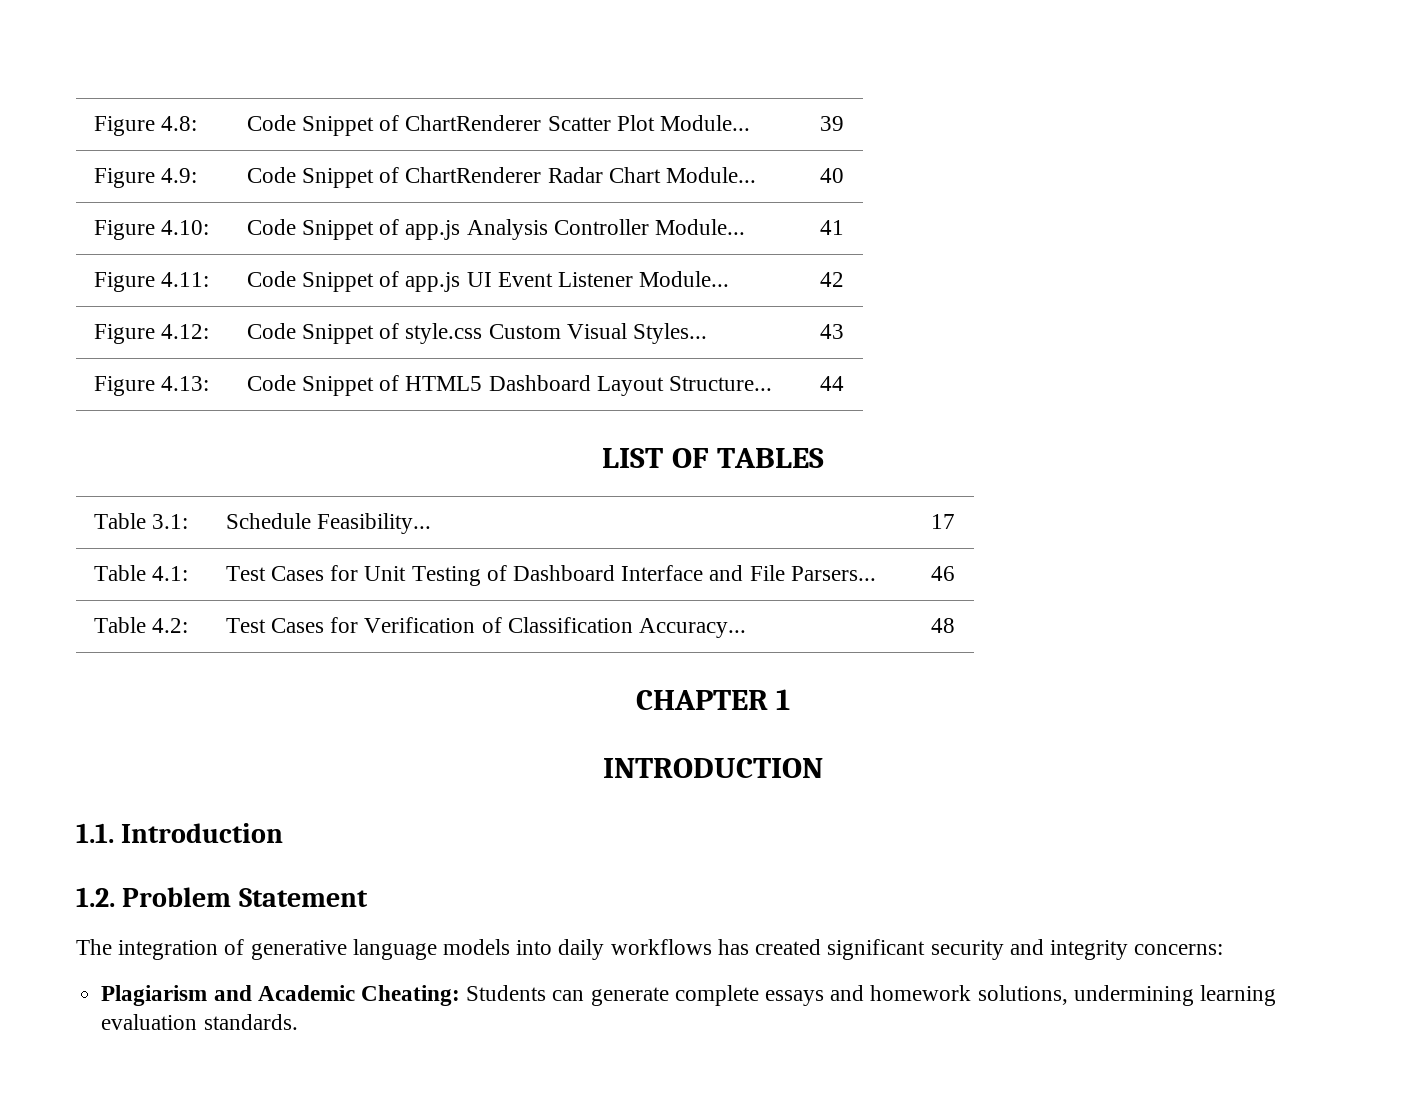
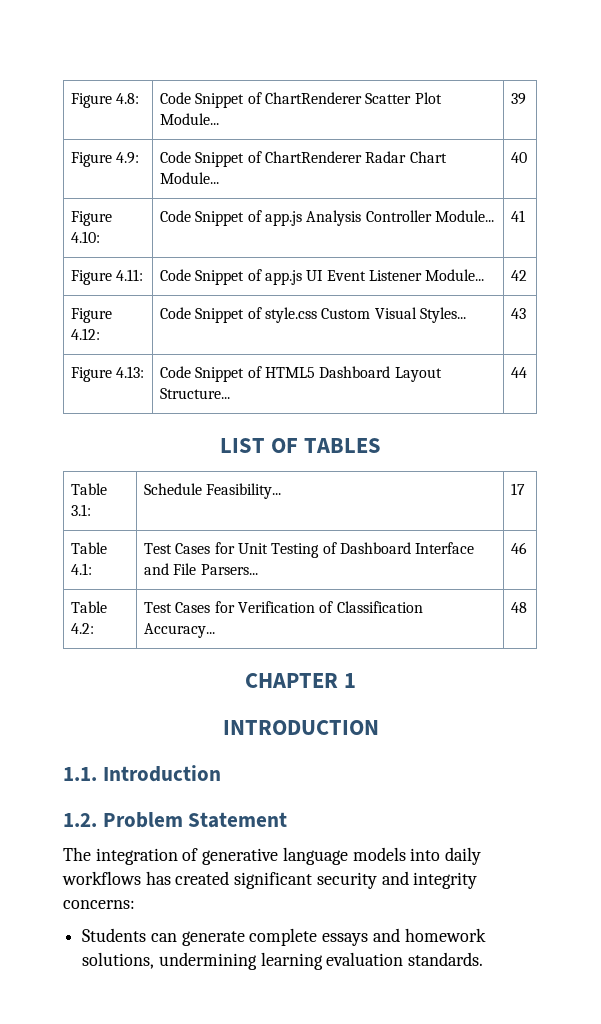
- Plagiarism and Academic Cheating: Students can generate complete essays and homework solutions, undermining learning evaluation standards.
+ Students can generate complete essays and homework solutions, undermining learning evaluation standards.

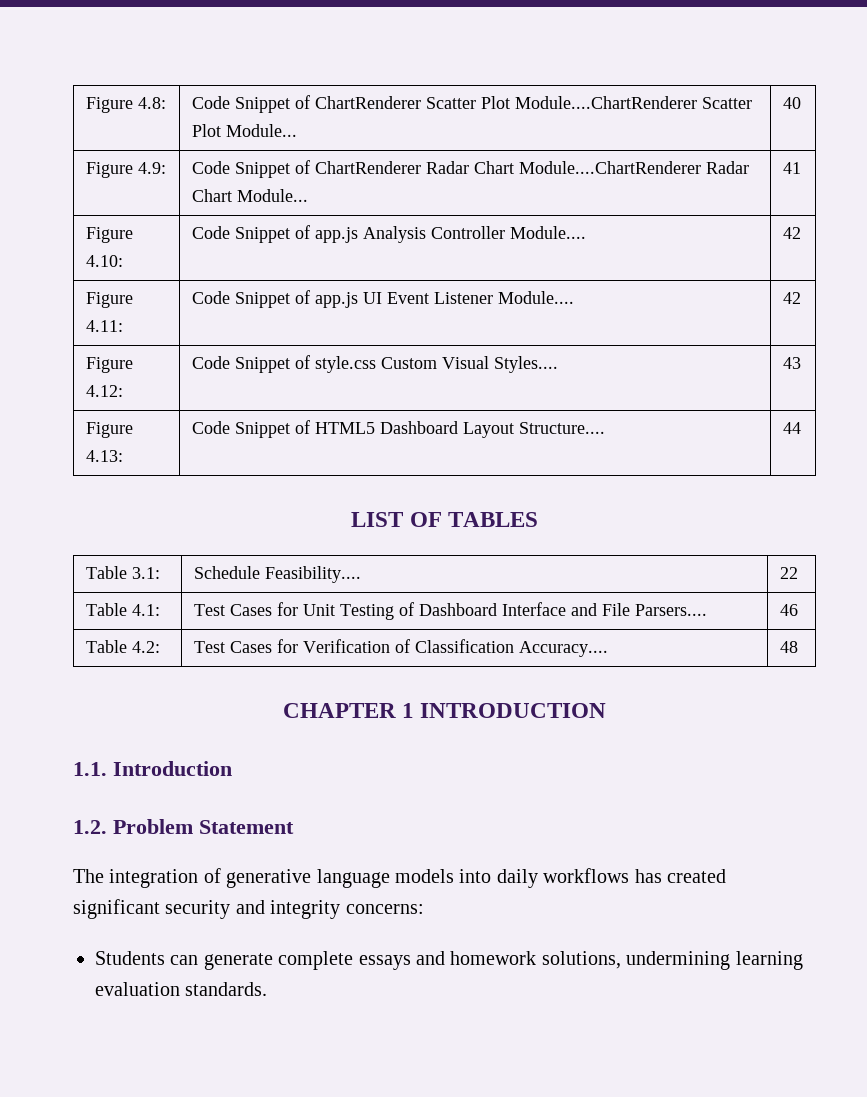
- Figure 4.8: | Code Snippet of ChartRenderer Scatter Plot Module... | 39
+ Figure 4.8: | Code Snippet of ChartRenderer Scatter Plot Module....ChartRenderer Scatter Plot Module... | 40
- Figure 4.9: | Code Snippet of ChartRenderer Radar Chart Module... | 40
+ Figure 4.9: | Code Snippet of ChartRenderer Radar Chart Module....ChartRenderer Radar Chart Module... | 41
- Figure 4.10: | Code Snippet of app.js Analysis Controller Module... | 41
+ Figure 4.10: | Code Snippet of app.js Analysis Controller Module.... | 42
- Figure 4.11: | Code Snippet of app.js UI Event Listener Module... | 42
+ Figure 4.11: | Code Snippet of app.js UI Event Listener Module.... | 42
- Figure 4.12: | Code Snippet of style.css Custom Visual Styles... | 43
+ Figure 4.12: | Code Snippet of style.css Custom Visual Styles.... | 43
- Figure 4.13: | Code Snippet of HTML5 Dashboard Layout Structure... | 44
+ Figure 4.13: | Code Snippet of HTML5 Dashboard Layout Structure.... | 44
- Table 3.1: | Schedule Feasibility... | 17
+ Table 3.1: | Schedule Feasibility.... | 22
- Table 4.1: | Test Cases for Unit Testing of Dashboard Interface and File Parsers... | 46
+ Table 4.1: | Test Cases for Unit Testing of Dashboard Interface and File Parsers.... | 46
- Table 4.2: | Test Cases for Verification of Classification Accuracy... | 48
+ Table 4.2: | Test Cases for Verification of Classification Accuracy.... | 48
- CHAPTER 1
- INTRODUCTION
+ CHAPTER 1 INTRODUCTION

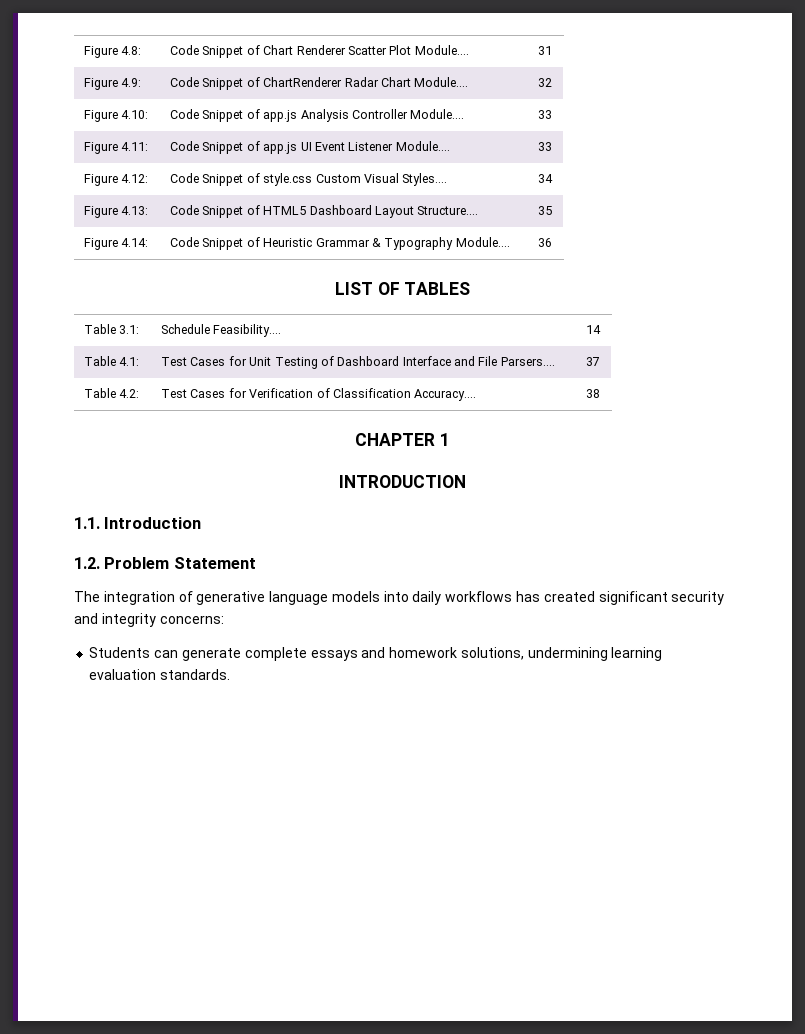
- Figure 4.8: | Code Snippet of ChartRenderer Scatter Plot Module....ChartRenderer Scatter Plot Module... | 40
+ Figure 4.8: | Code Snippet of Chart Renderer Scatter Plot Module.... | 31
- Figure 4.9: | Code Snippet of ChartRenderer Radar Chart Module....ChartRenderer Radar Chart Module... | 41
+ Figure 4.9: | Code Snippet of ChartRenderer Radar Chart Module.... | 32
- Figure 4.10: | Code Snippet of app.js Analysis Controller Module.... | 42
+ Figure 4.10: | Code Snippet of app.js Analysis Controller Module.... | 33
- Figure 4.11: | Code Snippet of app.js UI Event Listener Module.... | 42
+ Figure 4.11: | Code Snippet of app.js UI Event Listener Module.... | 33
- Figure 4.12: | Code Snippet of style.css Custom Visual Styles.... | 43
+ Figure 4.12: | Code Snippet of style.css Custom Visual Styles.... | 34
- Figure 4.13: | Code Snippet of HTML5 Dashboard Layout Structure.... | 44
+ Figure 4.13: | Code Snippet of HTML5 Dashboard Layout Structure.... | 35
+ Figure 4.14: | Code Snippet of Heuristic Grammar & Typography Module.... | 36
- Table 3.1: | Schedule Feasibility.... | 22
+ Table 3.1: | Schedule Feasibility.... | 14
- Table 4.1: | Test Cases for Unit Testing of Dashboard Interface and File Parsers.... | 46
+ Table 4.1: | Test Cases for Unit Testing of Dashboard Interface and File Parsers.... | 37
- Table 4.2: | Test Cases for Verification of Classification Accuracy.... | 48
+ Table 4.2: | Test Cases for Verification of Classification Accuracy.... | 38
- CHAPTER 1 INTRODUCTION
+ CHAPTER 1
+ INTRODUCTION

